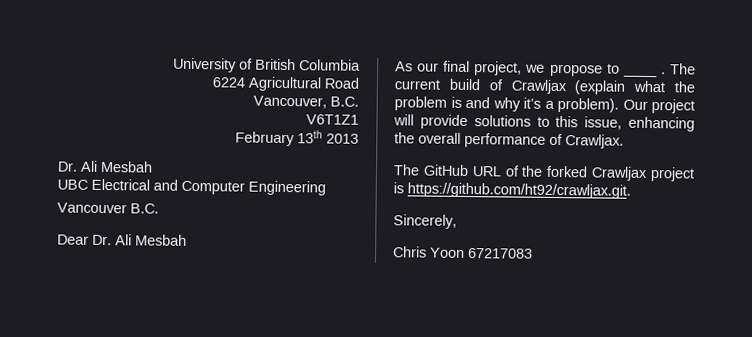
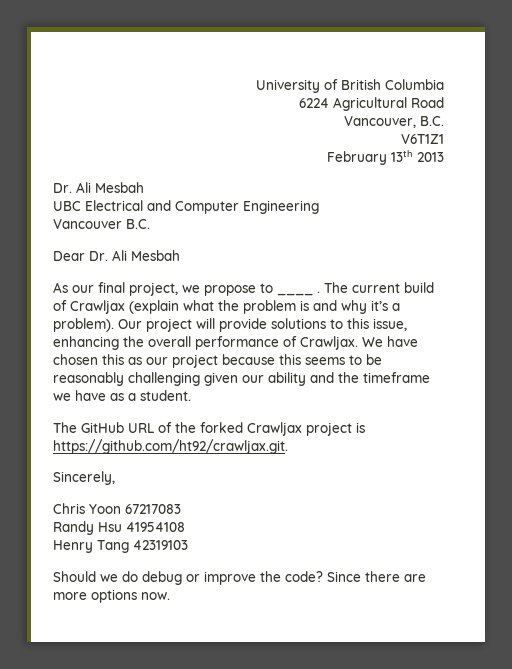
+ We have chosen this as our project because this seems to be reasonably challenging given our ability and the timeframe we have as a student.
+ Randy Hsu 41954108
+ Henry Tang 42319103
+ Should we do debug or improve the code? Since there are more options now.

